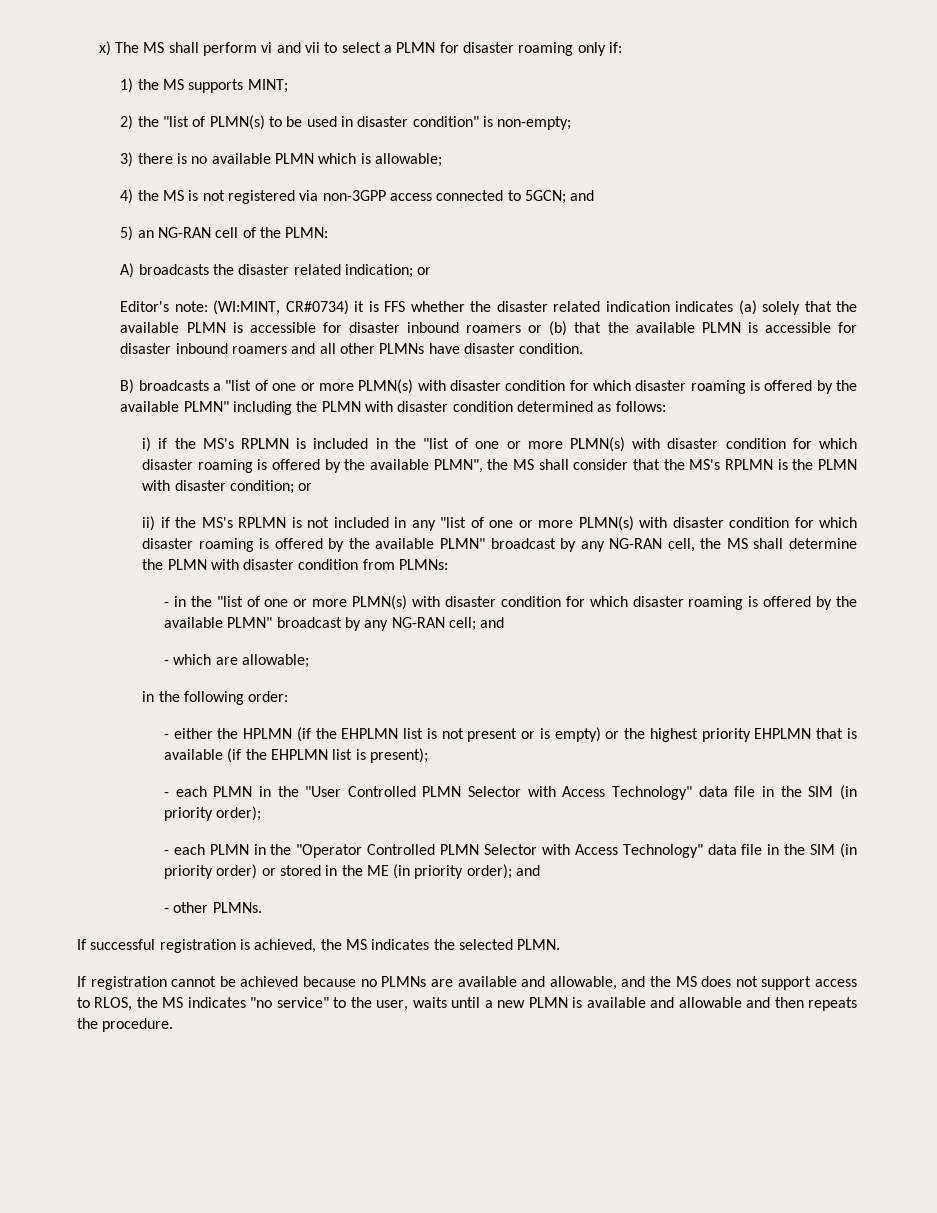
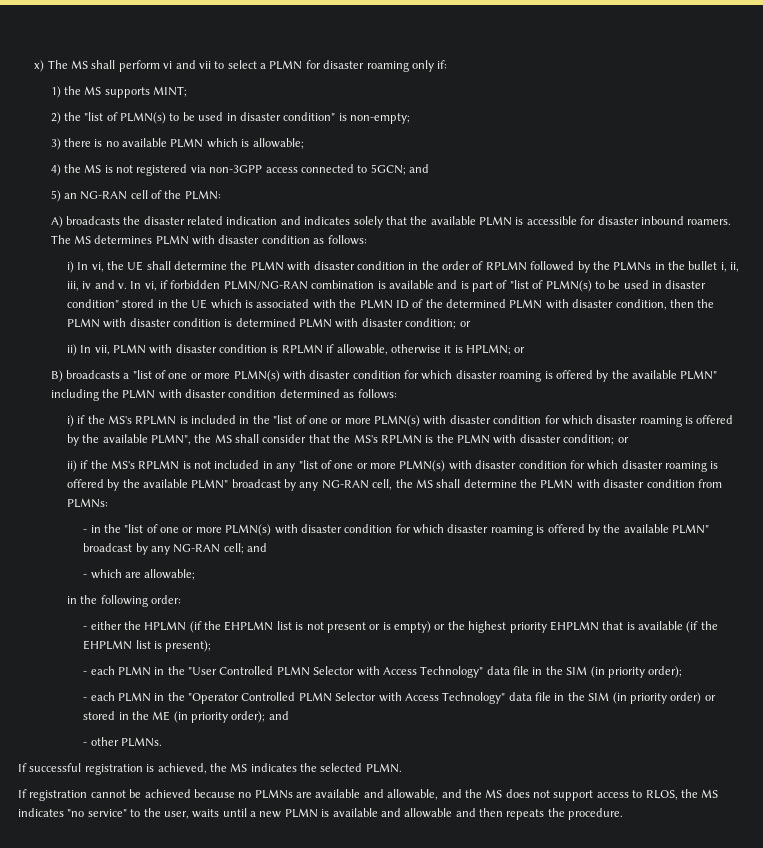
- A) broadcasts the disaster related indication; or
- Editor's note: (WI:MINT, CR#0734) it is FFS whether the disaster related indication indicates (a) solely that the available PLMN is accessible for disaster inbound roamers or (b) that the available PLMN is accessible for disaster inbound roamers and all other PLMNs have disaster condition.
+ A) broadcasts the disaster related indication and indicates solely that the available PLMN is accessible for disaster inbound roamers. The MS determines PLMN with disaster condition as follows:
+ i) In vi, the UE shall determine the PLMN with disaster condition in the order of RPLMN followed by the PLMNs in the bullet i, ii, iii, iv and v. In vi, if forbidden PLMN/NG-RAN combination is available and is part of "list of PLMN(s) to be used in disaster condition" stored in the UE which is associated with the PLMN ID of the determined PLMN with disaster condition, then the PLMN with disaster condition is determined PLMN with disaster condition; or
+ ii) In vii, PLMN with disaster condition is RPLMN if allowable, otherwise it is HPLMN; or

